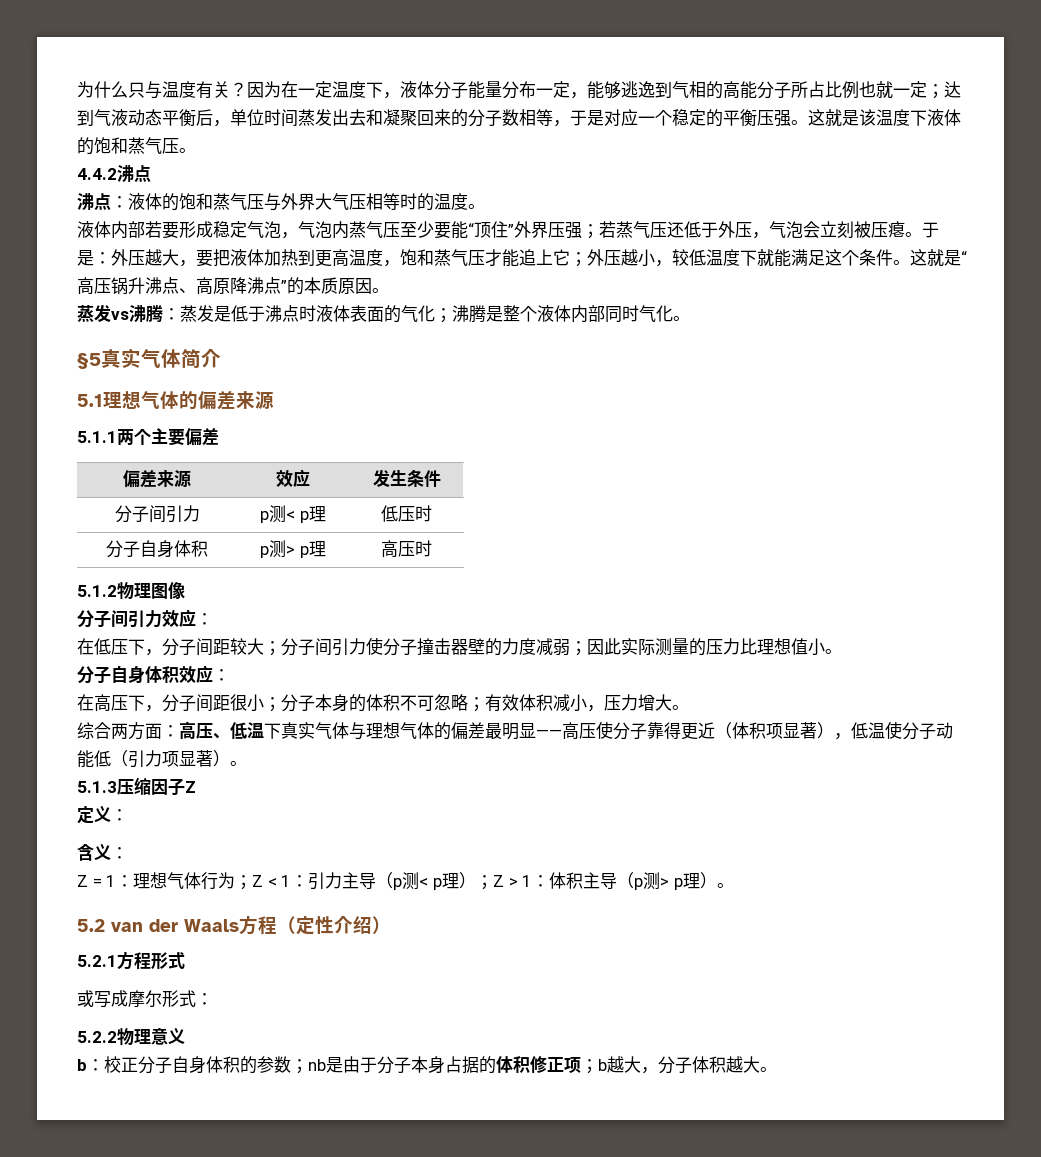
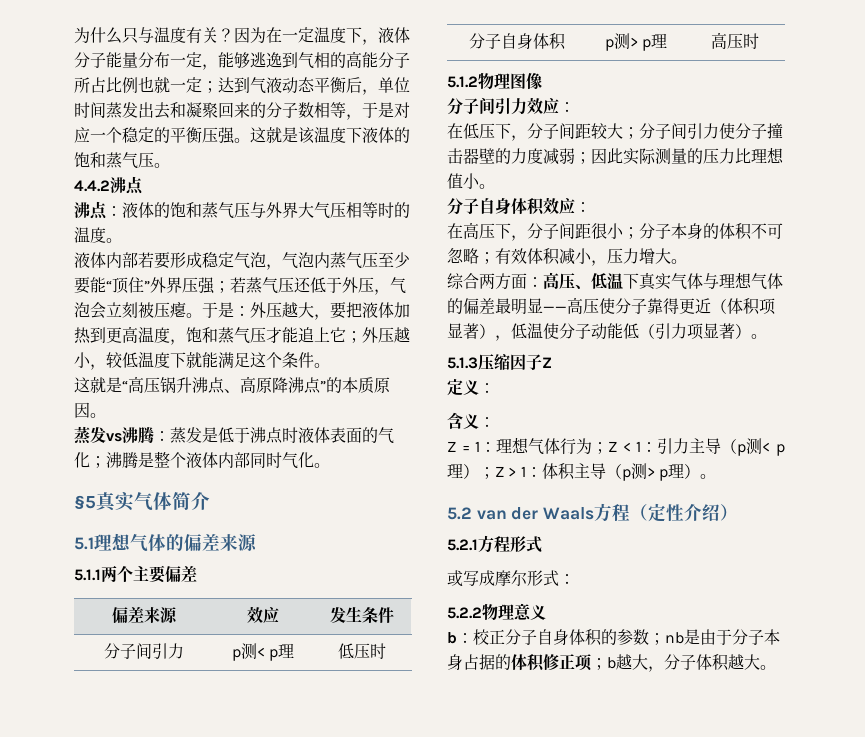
- 于是：外压越大，要把液体加热到更高温度，饱和蒸气压才能追上它；外压越小，较低温度下就能满足这个条件。这就是“高压锅升沸点、高原降沸点”的本质原因。
+ 于是：外压越大，要把液体加热到更高温度，饱和蒸气压才能追上它；外压越小，较低温度下就能满足这个条件。
+ 这就是“高压锅升沸点、高原降沸点”的本质原因。

